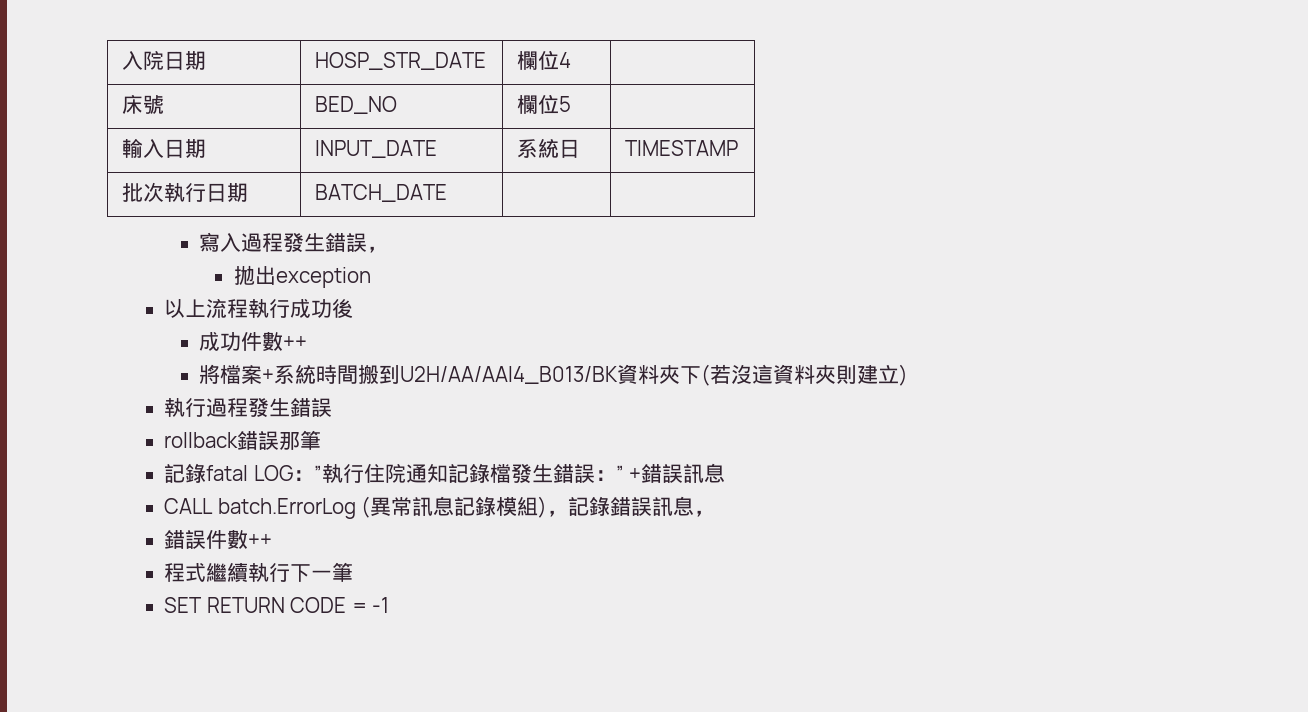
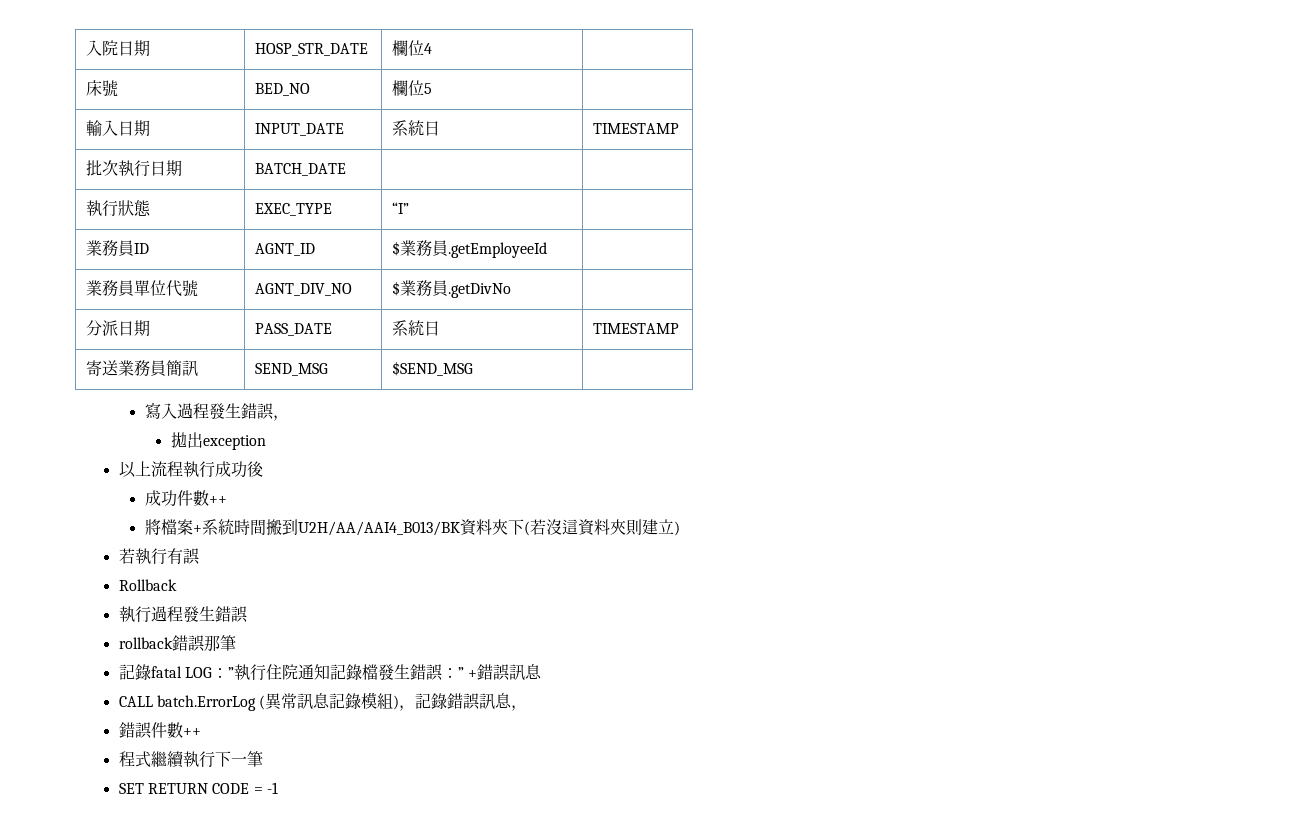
+ 執行狀態 | EXEC_TYPE | “I” |
+ 業務員ID | AGNT_ID | $業務員.getEmployeeId |
+ 業務員單位代號 | AGNT_DIV_NO | $業務員.getDivNo |
+ 分派日期 | PASS_DATE | 系統日 | TIMESTAMP
+ 寄送業務員簡訊 | SEND_MSG | $SEND_MSG |
+ 若執行有誤
+ Rollback

